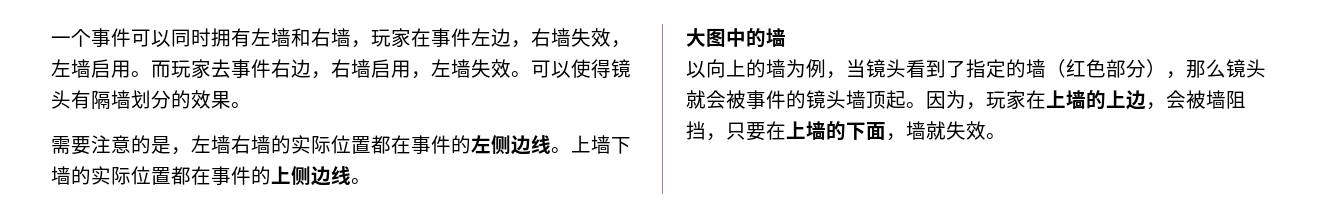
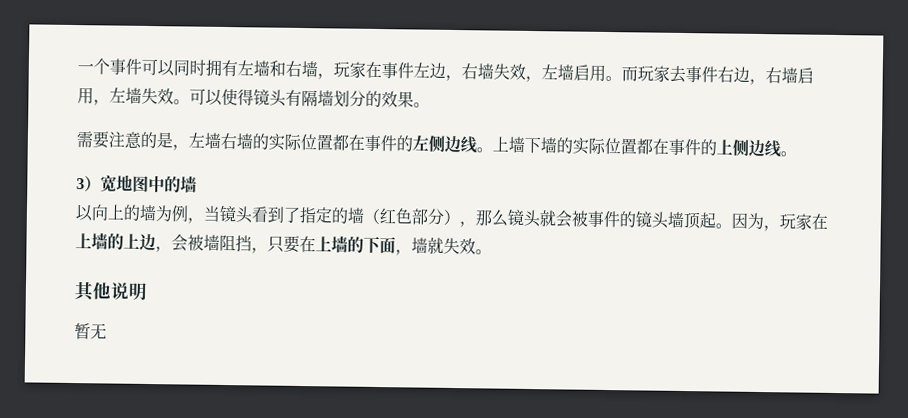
- 大图中的墙
+ 3）宽地图中的墙
+ 其他说明
+ 暂无

